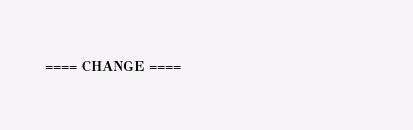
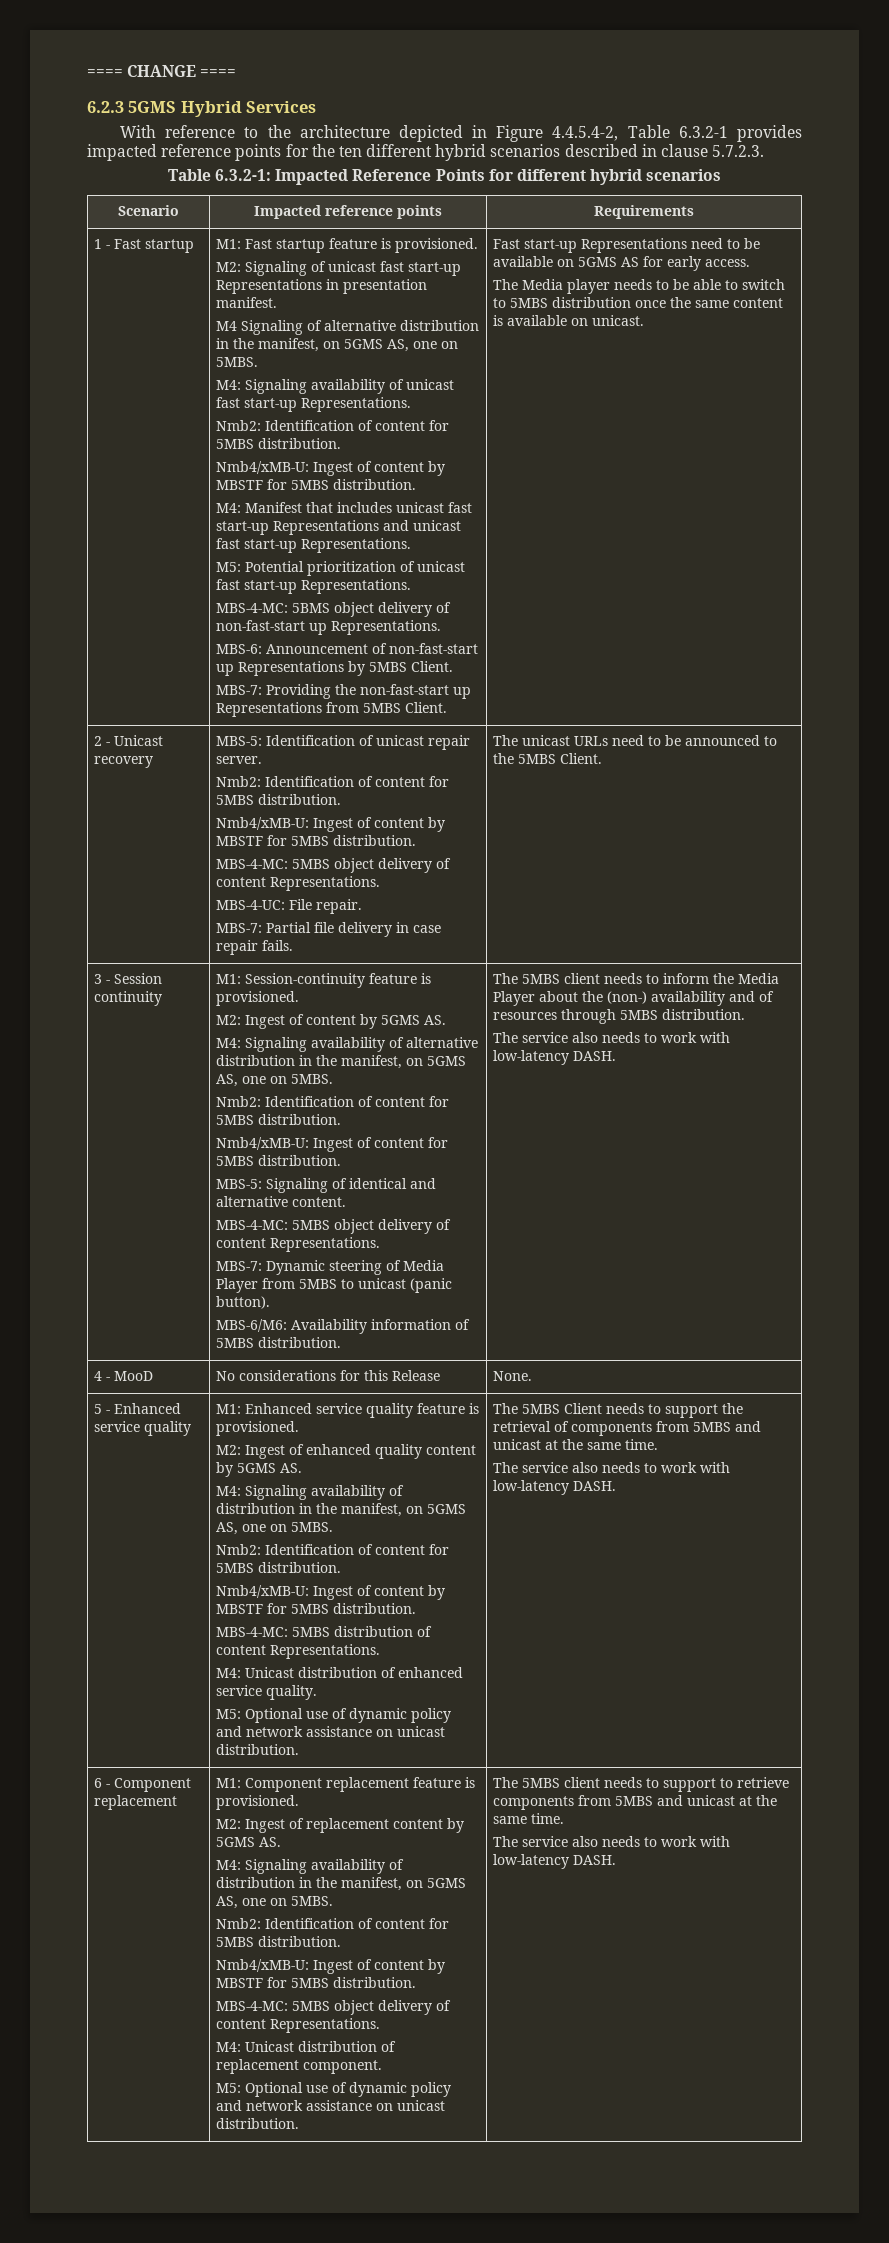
+ 6.2.3 5GMS Hybrid Services
+ With reference to the architecture depicted in Figure 4.4.5.4-2, Table 6.3.2-1 provides impacted reference points for the ten different hybrid scenarios described in clause 5.7.2.3.
+ Table 6.3.2-1: Impacted Reference Points for different hybrid scenarios
+ Scenario | Impacted reference points | Requirements
+ 1 - Fast startup | M1: Fast startup feature is provisioned.
+ M2: Signaling of unicast fast start-up Representations in presentation manifest.
+ M4 Signaling of alternative distribution in the manifest, on 5GMS AS, one on 5MBS.
+ M4: Signaling availability of unicast fast start-up Representations.
+ Nmb2: Identification of content for 5MBS distribution.
+ Nmb4/xMB-U: Ingest of content by MBSTF for 5MBS distribution.
+ M4: Manifest that includes unicast fast start-up Representations and unicast fast start-up Representations.
+ M5: Potential prioritization of unicast fast start-up Representations.
+ MBS-4-MC: 5BMS object delivery of non-fast-start up Representations.
+ MBS-6: Announcement of non-fast-start up Representations by 5MBS Client.
+ MBS-7: Providing the non-fast-start up Representations from 5MBS Client. | Fast start-up Representations need to be available on 5GMS AS for early access.
+ The Media player needs to be able to switch to 5MBS distribution once the same content is available on unicast.
+ 2 - Unicast recovery | MBS-5: Identification of unicast repair server.
+ Nmb2: Identification of content for 5MBS distribution.
+ Nmb4/xMB-U: Ingest of content by MBSTF for 5MBS distribution.
+ MBS-4-MC: 5MBS object delivery of content Representations.
+ MBS-4-UC: File repair.
+ MBS-7: Partial file delivery in case repair fails. | The unicast URLs need to be announced to the 5MBS Client.
+ 3 - Session continuity | M1: Session-continuity feature is provisioned.
+ M2: Ingest of content by 5GMS AS.
+ M4: Signaling availability of alternative distribution in the manifest, on 5GMS AS, one on 5MBS.
+ Nmb2: Identification of content for 5MBS distribution.
+ Nmb4/xMB-U: Ingest of content for 5MBS distribution.
+ MBS-5: Signaling of identical and alternative content.
+ MBS-4-MC: 5MBS object delivery of content Representations.
+ MBS-7: Dynamic steering of Media Player from 5MBS to unicast (panic button).
+ MBS-6/M6: Availability information of 5MBS distribution. | The 5MBS client needs to inform the Media Player about the (non-) availability and of resources through 5MBS distribution.
+ The service also needs to work with low-latency DASH.
+ 4 - MooD | No considerations for this Release | None.
+ 5 - Enhanced service quality | M1: Enhanced service quality feature is provisioned.
+ M2: Ingest of enhanced quality content by 5GMS AS.
+ M4: Signaling availability of distribution in the manifest, on 5GMS AS, one on 5MBS.
+ Nmb2: Identification of content for 5MBS distribution.
+ Nmb4/xMB-U: Ingest of content by MBSTF for 5MBS distribution.
+ MBS-4-MC: 5MBS distribution of content Representations.
+ M4: Unicast distribution of enhanced service quality.
+ M5: Optional use of dynamic policy and network assistance on unicast distribution. | The 5MBS Client needs to support the retrieval of components from 5MBS and unicast at the same time.
+ The service also needs to work with low-latency DASH.
+ 6 - Component replacement | M1: Component replacement feature is provisioned.
+ M2: Ingest of replacement content by 5GMS AS.
+ M4: Signaling availability of distribution in the manifest, on 5GMS AS, one on 5MBS.
+ Nmb2: Identification of content for 5MBS distribution.
+ Nmb4/xMB-U: Ingest of content by MBSTF for 5MBS distribution.
+ MBS-4-MC: 5MBS object delivery of content Representations.
+ M4: Unicast distribution of replacement component.
+ M5: Optional use of dynamic policy and network assistance on unicast distribution. | The 5MBS client needs to support to retrieve components from 5MBS and unicast at the same time.
+ The service also needs to work with low-latency DASH.

